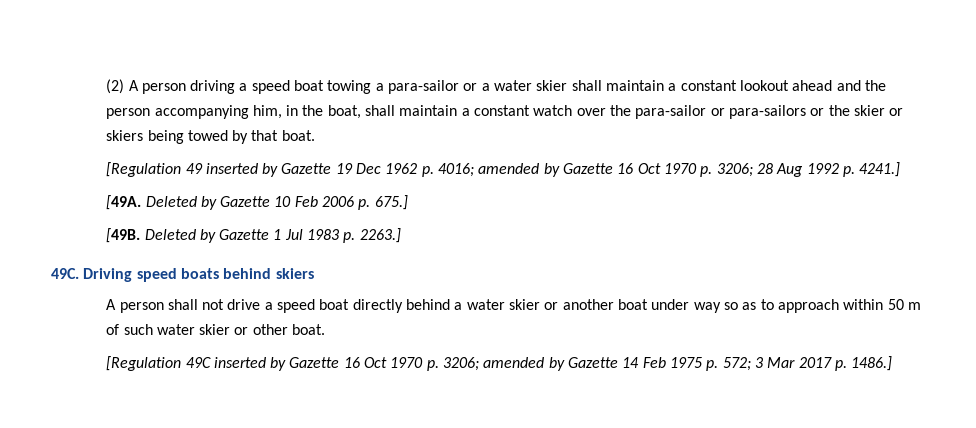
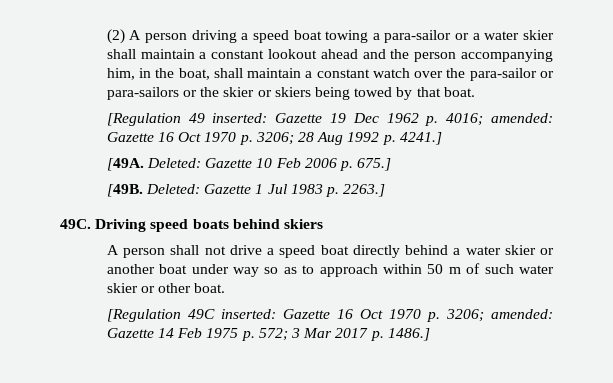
- [Regulation 49 inserted by Gazette 19 Dec 1962 p. 4016; amended by Gazette 16 Oct 1970 p. 3206; 28 Aug 1992 p. 4241.]
+ [Regulation 49 inserted: Gazette 19 Dec 1962 p. 4016; amended: Gazette 16 Oct 1970 p. 3206; 28 Aug 1992 p. 4241.]
- Deleted by Gazette 10 Feb 2006 p. 675.]
+ Deleted: Gazette 10 Feb 2006 p. 675.]
- Deleted by Gazette 1 Jul 1983 p. 2263.]
+ Deleted: Gazette 1 Jul 1983 p. 2263.]
- [Regulation 49C inserted by Gazette 16 Oct 1970 p. 3206; amended by Gazette 14 Feb 1975 p. 572; 3 Mar 2017 p. 1486.]
+ [Regulation 49C inserted: Gazette 16 Oct 1970 p. 3206; amended: Gazette 14 Feb 1975 p. 572; 3 Mar 2017 p. 1486.]

